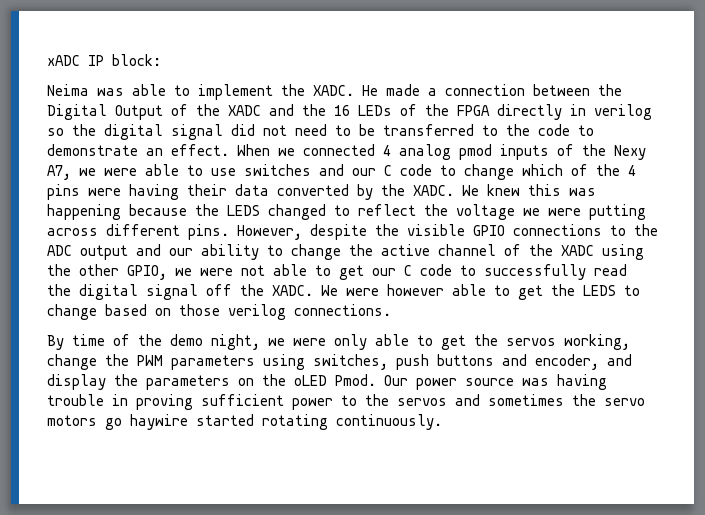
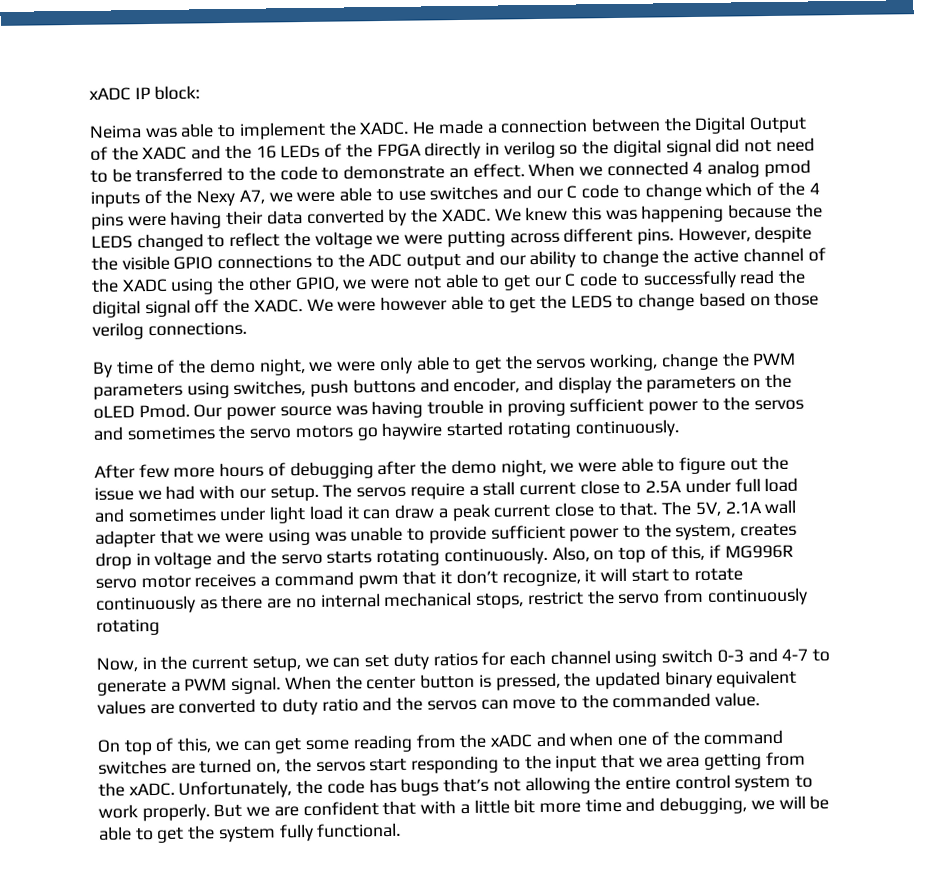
+ After few more hours of debugging after the demo night, we were able to figure out the issue we had with our setup. The servos require a stall current close to 2.5A under full load and sometimes under light load it can draw a peak current close to that. The 5V, 2.1A wall adapter that we were using was unable to provide sufficient power to the system, creates drop in voltage and the servo starts rotating continuously. Also, on top of this, if MG996R servo motor receives a command pwm that it don’t recognize, it will start to rotate continuously as there are no internal mechanical stops, restrict the servo from continuously rotating
+ Now, in the current setup, we can set duty ratios for each channel using switch 0-3 and 4-7 to generate a PWM signal. When the center button is pressed, the updated binary equivalent values are converted to duty ratio and the servos can move to the commanded value.
+ On top of this, we can get some reading from the xADC and when one of the command switches are turned on, the servos start responding to the input that we area getting from the xADC. Unfortunately, the code has bugs that’s not allowing the entire control system to work properly. But we are confident that with a little bit more time and debugging, we will be able to get the system fully functional.

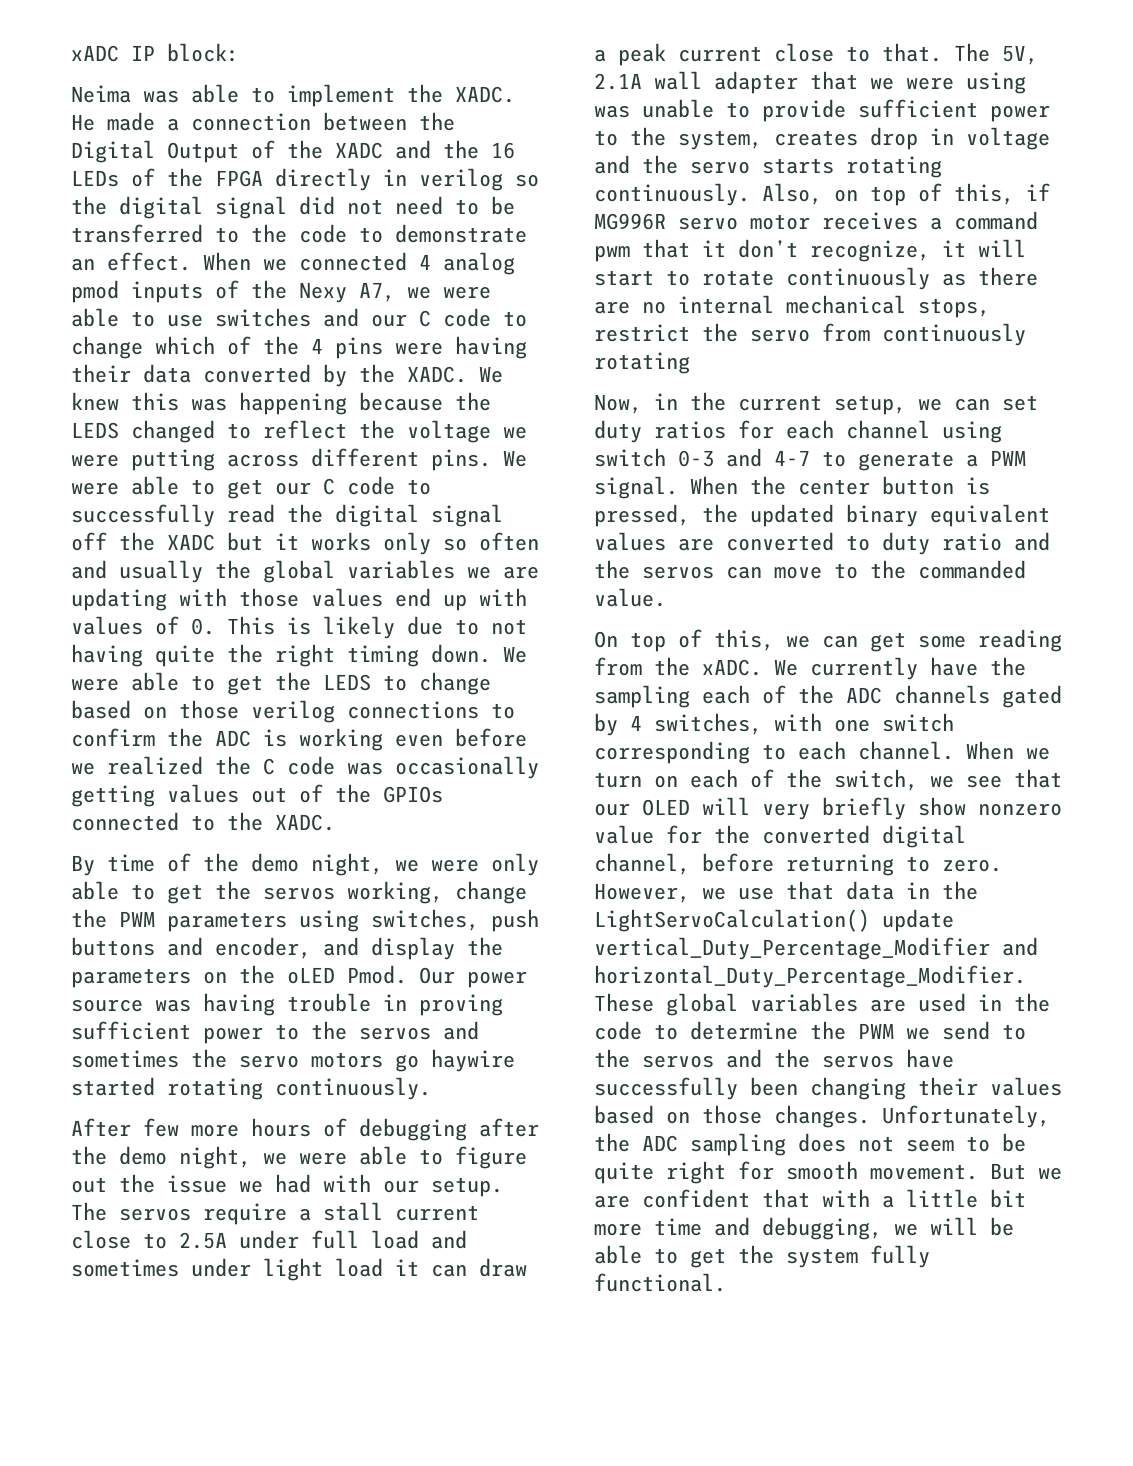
- However, despite the visible GPIO connections to the ADC output and our ability to change the active channel of the XADC using the other GPIO, we were not able to get our C code to successfully read the digital signal off the XADC. We were however able to get the LEDS to change based on those verilog connections.
+ We were able to get our C code to successfully read the digital signal off the XADC but it works only so often and usually the global variables we are updating with those values end up with values of 0. This is likely due to not having quite the right timing down. We were able to get the LEDS to change based on those verilog connections to confirm the ADC is working even before we realized the C code was occasionally getting values out of the GPIOs connected to the XADC.
- On top of this, we can get some reading from the xADC and when one of the command switches are turned on, the servos start responding to the input that we area getting from the xADC. Unfortunately, the code has bugs that’s not allowing the entire control system to work properly.
+ On top of this, we can get some reading from the xADC. We currently have the sampling each of the ADC channels gated by 4 switches, with one switch corresponding to each channel. When we turn on each of the switch, we see that our OLED will very briefly show nonzero value for the converted digital channel, before returning to zero. However, we use that data in the LightServoCalculation() update vertical_Duty_Percentage_Modifier and horizontal_Duty_Percentage_Modifier. These global variables are used in the code to determine the PWM we send to the servos and the servos have successfully been changing their values based on those changes. Unfortunately, the ADC sampling does not seem to be quite right for smooth movement.

